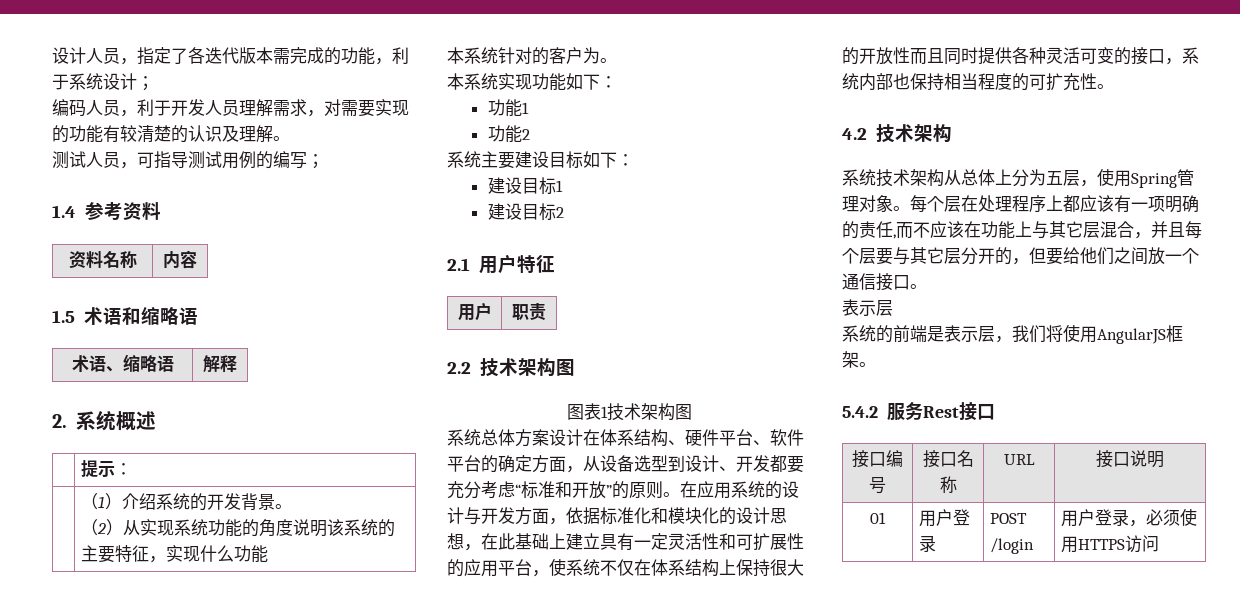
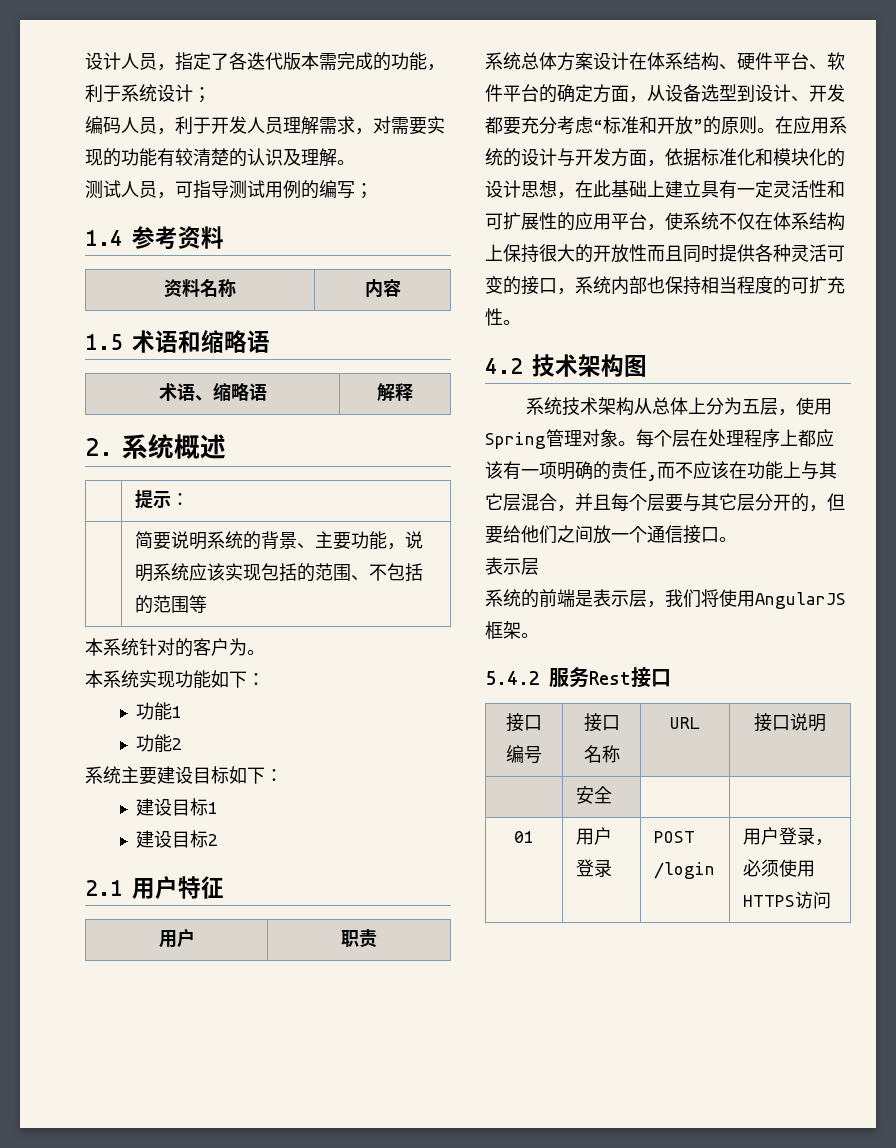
- | （1）介绍系统的开发背景。
- （2）从实现系统功能的角度说明该系统的主要特征，实现什么功能
+ | 简要说明系统的背景、主要功能，说明系统应该实现包括的范围、不包括的范围等
- 2.2技术架构图
- 图表1技术架构图
- 4.2技术架构
+ 4.2技术架构图
+ | 安全 | |

